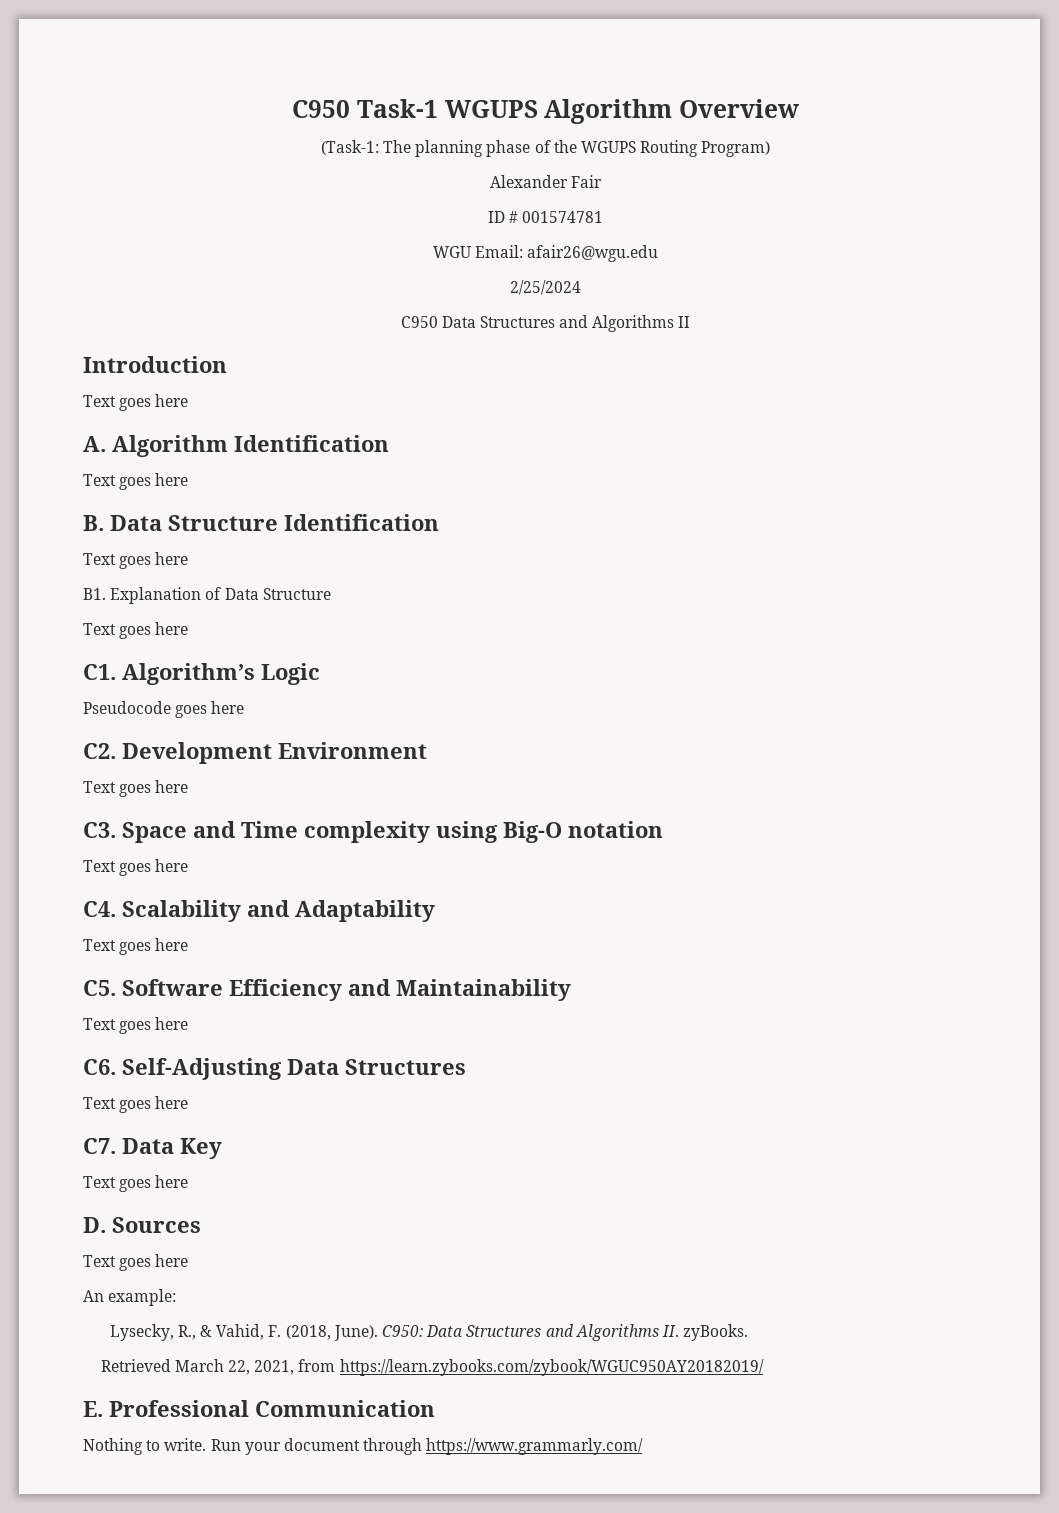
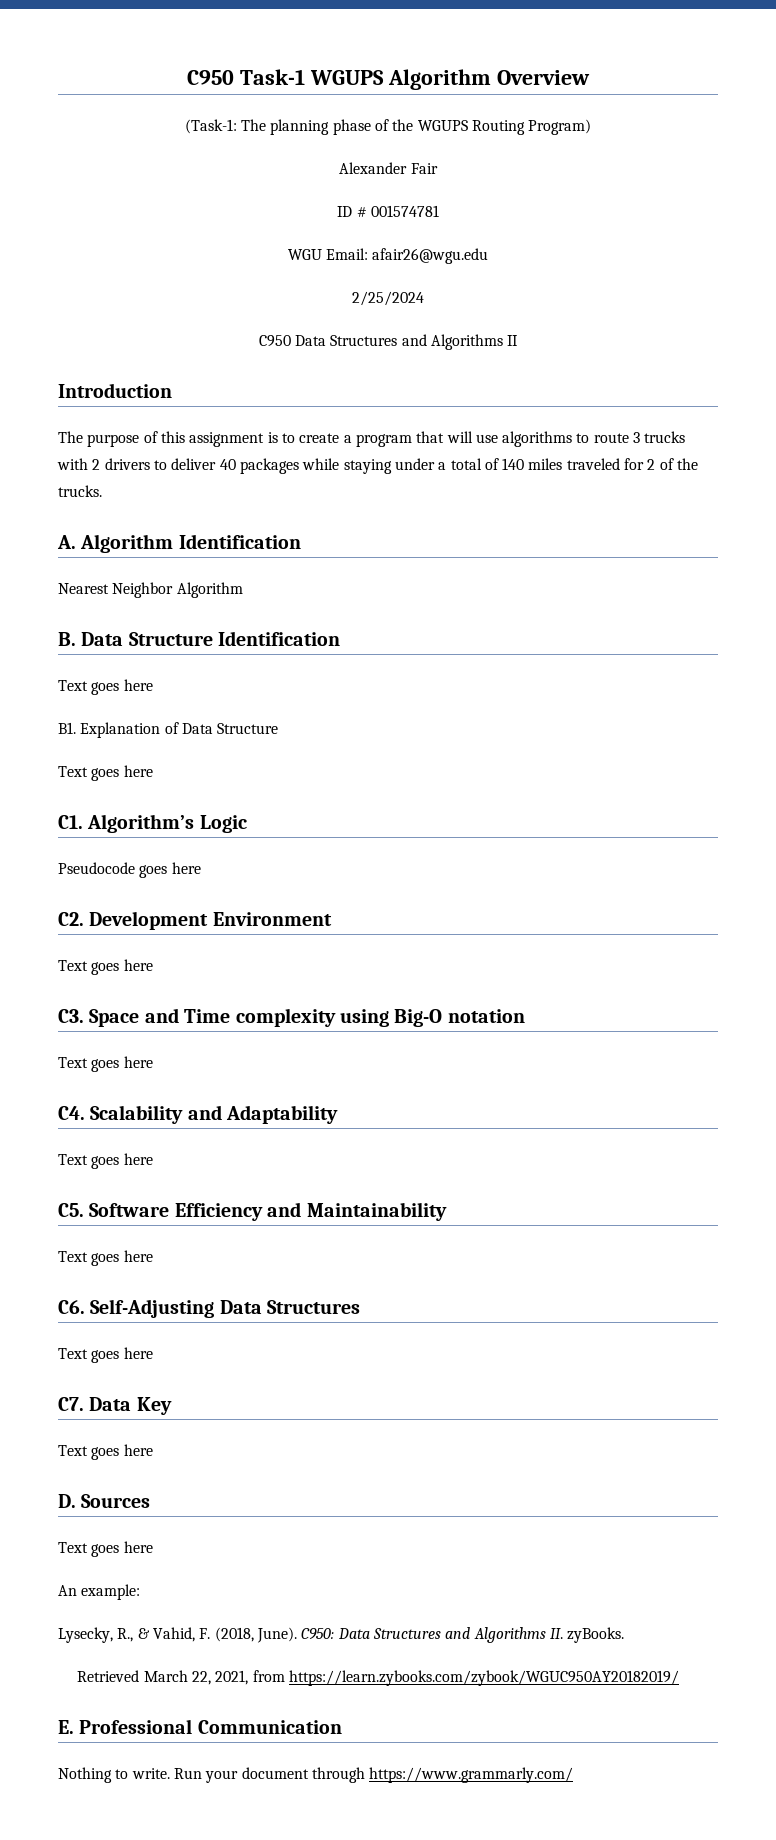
  Introduction
- Text goes here
+ The purpose of this assignment is to create a program that will use algorithms to route 3 trucks with 2 drivers to deliver 40 packages while staying under a total of 140 miles traveled for 2 of the trucks.
  A. Algorithm Identification
- Text goes here
+ Nearest Neighbor Algorithm

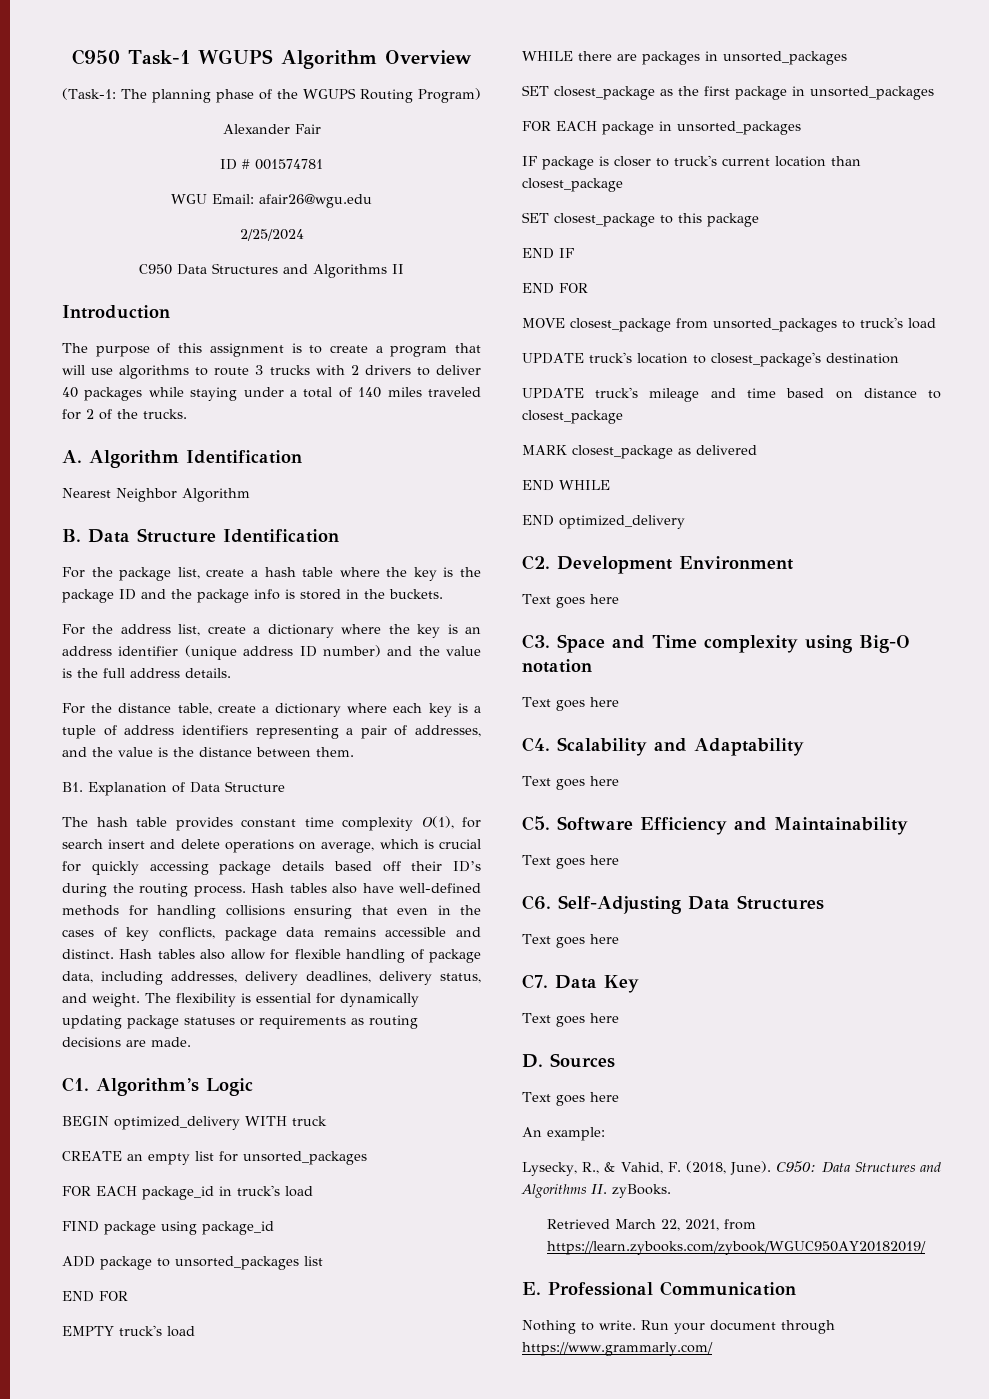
  B. Data Structure Identification
- Text goes here
+ For the package list, create a hash table where the key is the package ID and the package info is stored in the buckets.
+ For the address list, create a dictionary where the key is an address identifier (unique address ID number) and the value is the full address details.
+ For the distance table, create a dictionary where each key is a tuple of address identifiers representing a pair of addresses, and the value is the distance between them.
  B1. Explanation of Data Structure
- Text goes here
+ The hash table provides constant time complexity O(1), for search insert and delete operations on average, which is crucial for quickly accessing package details based off their ID’s during the routing process. Hash tables also have well-defined methods for handling collisions ensuring that even in the cases of key conflicts, package data remains accessible and distinct. Hash tables also allow for flexible handling of package data, including addresses, delivery deadlines, delivery status, and weight. The flexibility is essential for dynamically updating package statuses or requirements as routing decisions are made.
  C1. Algorithm’s Logic
- Pseudocode goes here
+ BEGIN optimized_delivery WITH truck
+ CREATE an empty list for unsorted_packages
+ FOR EACH package_id in truck's load
+ FIND package using package_id
+ ADD package to unsorted_packages list
+ END FOR
+ EMPTY truck's load
+ WHILE there are packages in unsorted_packages
+ SET closest_package as the first package in unsorted_packages
+ FOR EACH package in unsorted_packages
+ IF package is closer to truck's current location than closest_package
+ SET closest_package to this package
+ END IF
+ END FOR
+ MOVE closest_package from unsorted_packages to truck's load
+ UPDATE truck's location to closest_package's destination
+ UPDATE truck's mileage and time based on distance to closest_package
+ MARK closest_package as delivered
+ END WHILE
+ END optimized_delivery

